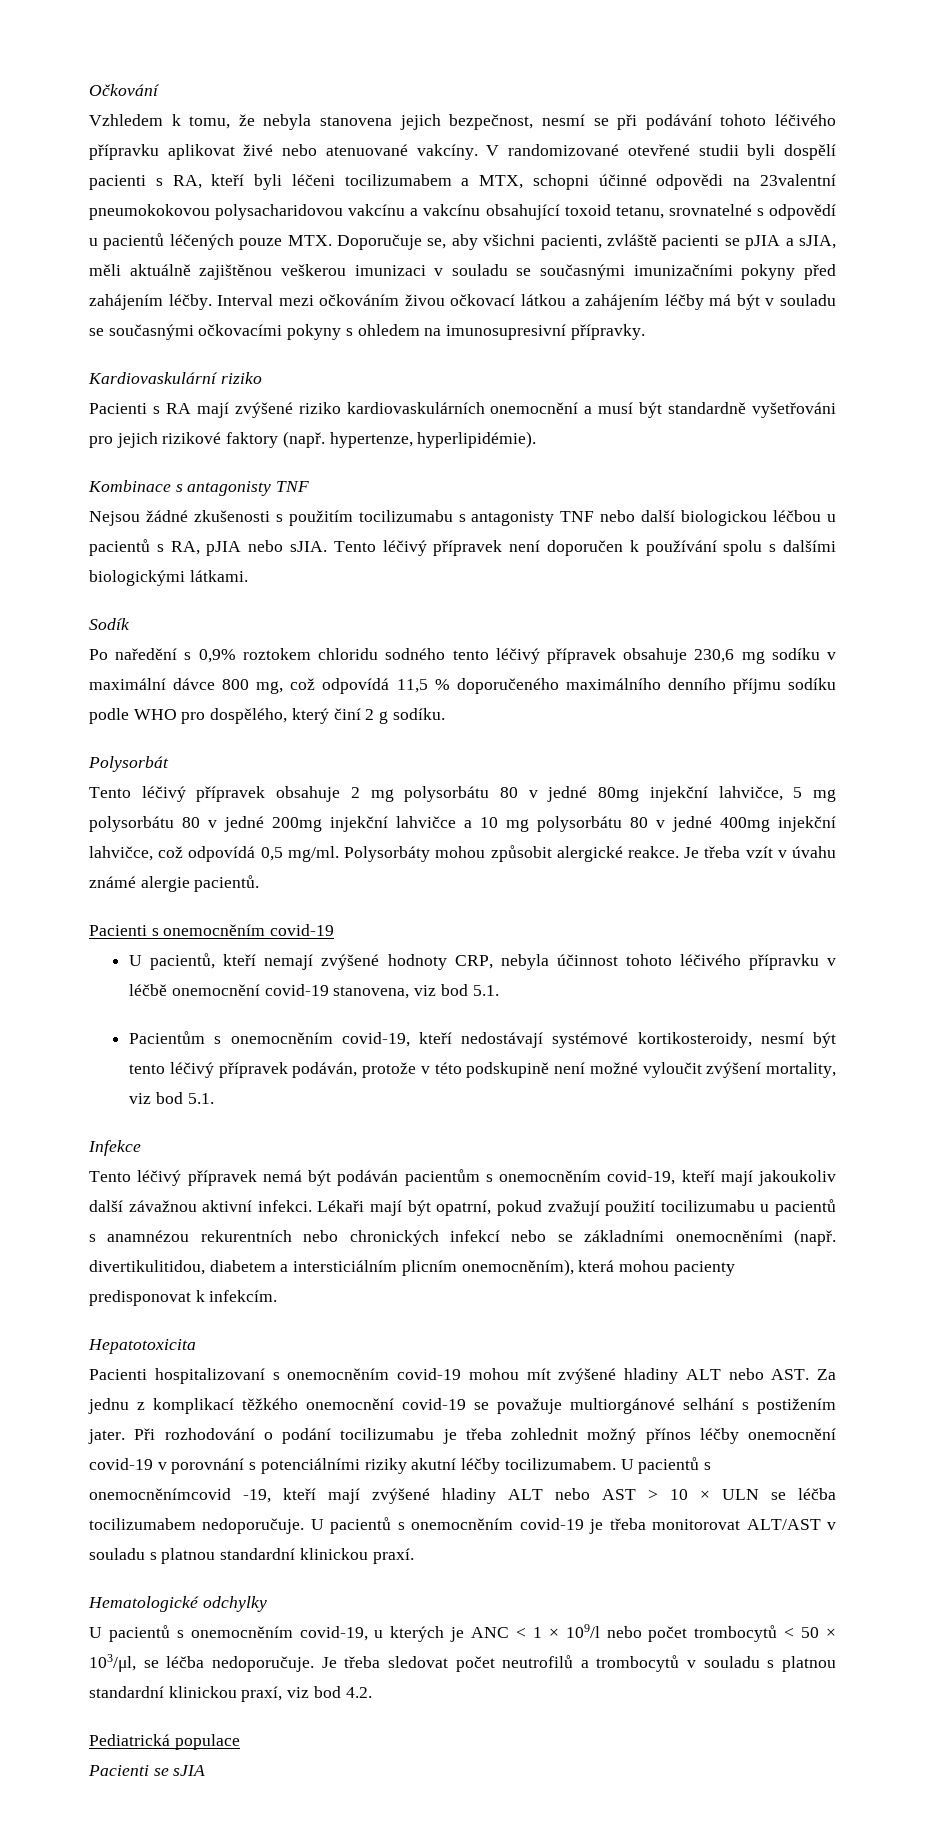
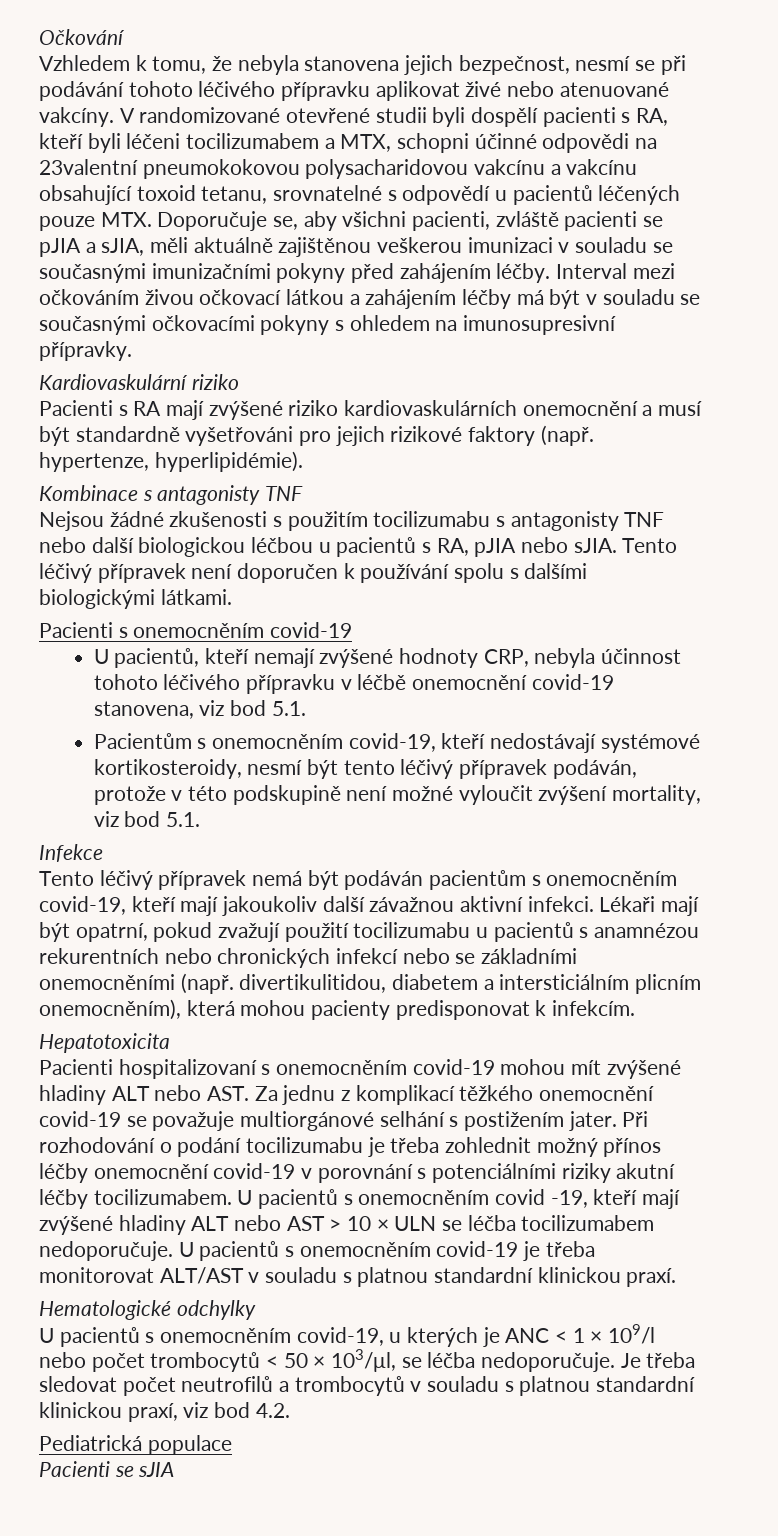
- Sodík
- Po naředění s 0,9% roztokem chloridu sodného tento léčivý přípravek obsahuje 230,6 mg sodíku v maximální dávce 800 mg, což odpovídá 11,5 % doporučeného maximálního denního příjmu sodíku podle WHO pro dospělého, který činí 2 g sodíku.
- Polysorbát
- Tento léčivý přípravek obsahuje 2 mg polysorbátu 80 v jedné 80mg injekční lahvičce, 5 mg polysorbátu 80 v jedné 200mg injekční lahvičce a 10 mg polysorbátu 80 v jedné 400mg injekční lahvičce, což odpovídá 0,5 mg/ml. Polysorbáty mohou způsobit alergické reakce. Je třeba vzít v úvahu známé alergie pacientů.
- U pacientů s onemocněnímcovid -19, kteří mají zvýšené hladiny ALT nebo AST > 10 × ULN se léčba tocilizumabem nedoporučuje.
+ U pacientů s onemocněním covid -19, kteří mají zvýšené hladiny ALT nebo AST > 10 × ULN se léčba tocilizumabem nedoporučuje.

